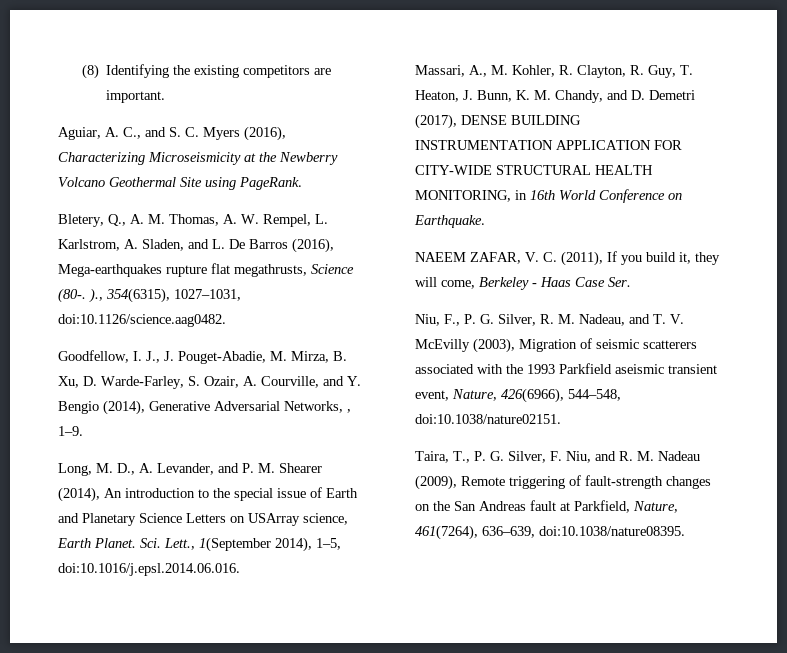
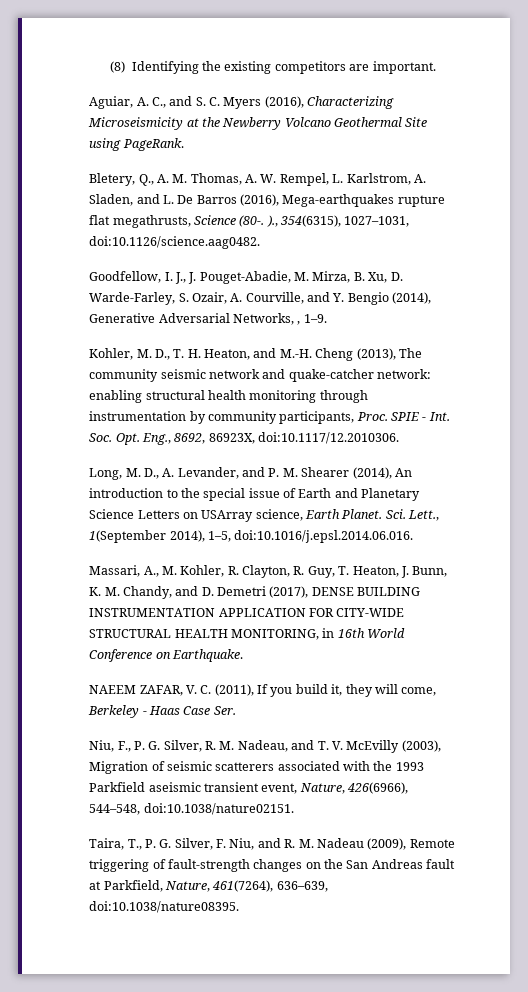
+ Kohler, M. D., T. H. Heaton, and M.-H. Cheng (2013), The community seismic network and quake-catcher network: enabling structural health monitoring through instrumentation by community participants, Proc. SPIE - Int. Soc. Opt. Eng., 8692, 86923X, doi:10.1117/12.2010306.

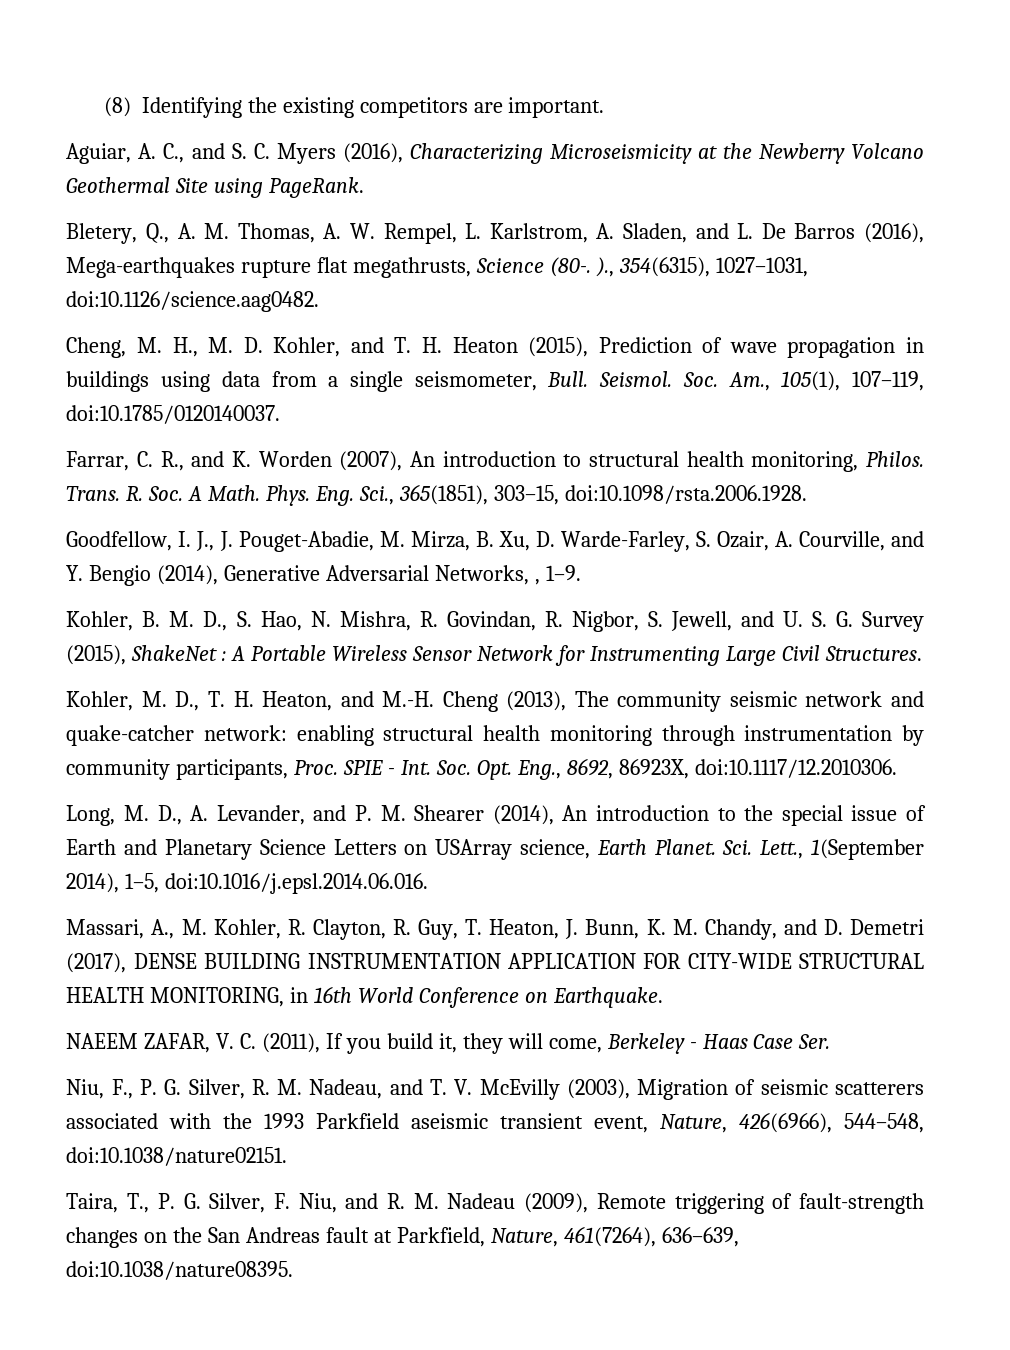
+ Cheng, M. H., M. D. Kohler, and T. H. Heaton (2015), Prediction of wave propagation in buildings using data from a single seismometer, Bull. Seismol. Soc. Am., 105(1), 107–119, doi:10.1785/0120140037.
+ Farrar, C. R., and K. Worden (2007), An introduction to structural health monitoring, Philos. Trans. R. Soc. A Math. Phys. Eng. Sci., 365(1851), 303–15, doi:10.1098/rsta.2006.1928.
+ Kohler, B. M. D., S. Hao, N. Mishra, R. Govindan, R. Nigbor, S. Jewell, and U. S. G. Survey (2015), ShakeNet : A Portable Wireless Sensor Network for Instrumenting Large Civil Structures.

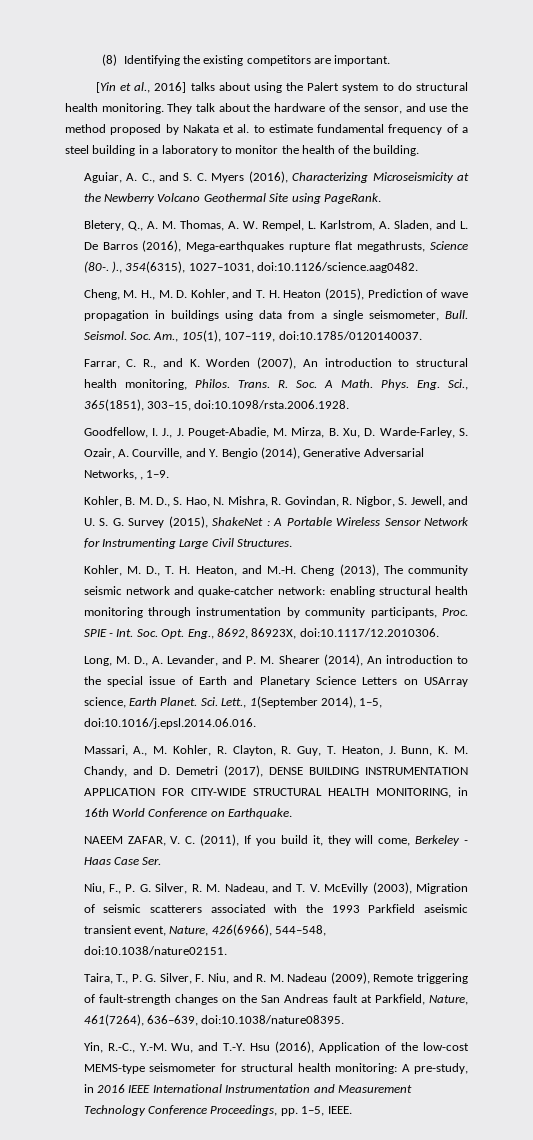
+ [Yin et al., 2016] talks about using the Palert system to do structural health monitoring. They talk about the hardware of the sensor, and use the method proposed by Nakata et al. to estimate fundamental frequency of a steel building in a laboratory to monitor the health of the building.
+ Yin, R.-C., Y.-M. Wu, and T.-Y. Hsu (2016), Application of the low-cost MEMS-type seismometer for structural health monitoring: A pre-study, in 2016 IEEE International Instrumentation and Measurement Technology Conference Proceedings, pp. 1–5, IEEE.

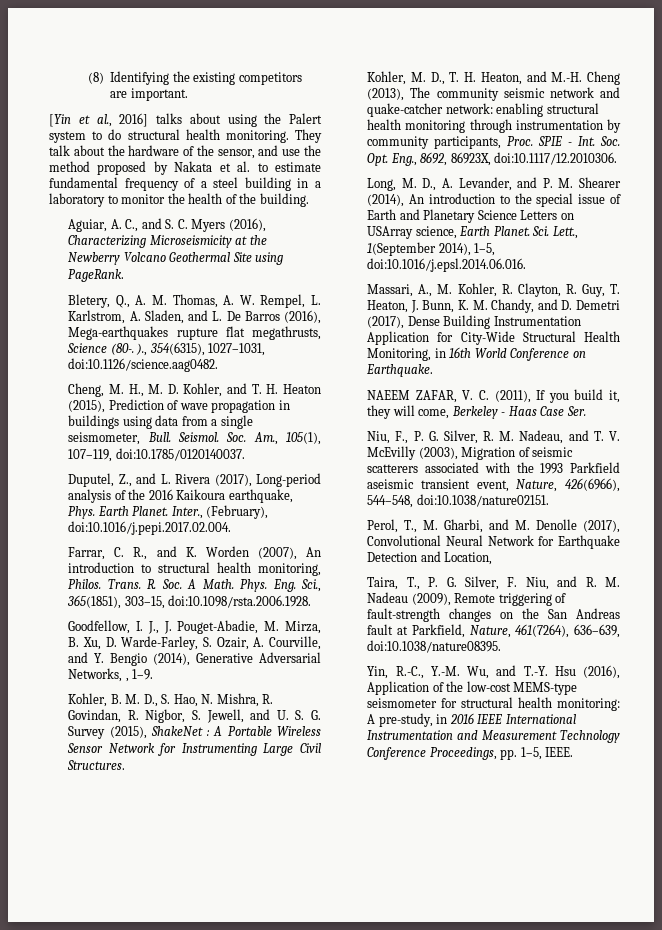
+ Duputel, Z., and L. Rivera (2017), Long-period analysis of the 2016 Kaikoura earthquake, Phys. Earth Planet. Inter., (February), doi:10.1016/j.pepi.2017.02.004.
- Massari, A., M. Kohler, R. Clayton, R. Guy, T. Heaton, J. Bunn, K. M. Chandy, and D. Demetri (2017), DENSE BUILDING INSTRUMENTATION APPLICATION FOR CITY-WIDE STRUCTURAL HEALTH MONITORING, in 16th World Conference on Earthquake.
+ Massari, A., M. Kohler, R. Clayton, R. Guy, T. Heaton, J. Bunn, K. M. Chandy, and D. Demetri (2017), Dense Building Instrumentation Application for City-Wide Structural Health Monitoring, in 16th World Conference on Earthquake.
+ Perol, T., M. Gharbi, and M. Denolle (2017), Convolutional Neural Network for Earthquake Detection and Location,

